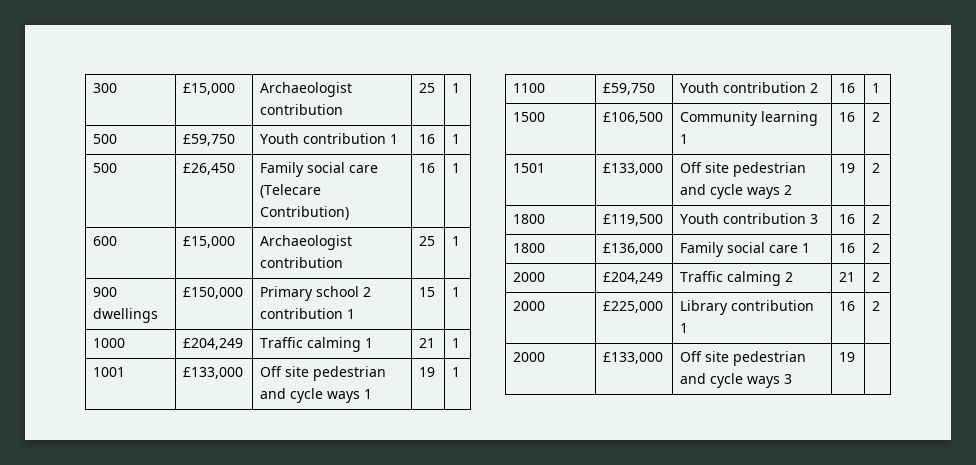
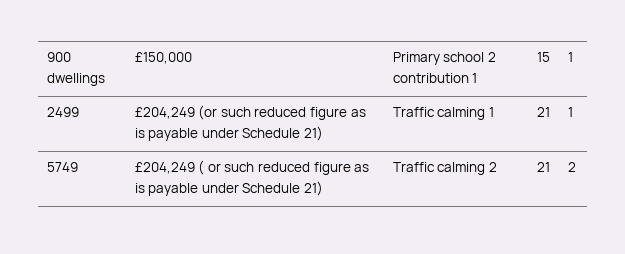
- 300 | £15,000 | Archaeologist contribution | 25 | 1
- 500 | £59,750 | Youth contribution 1 | 16 | 1
- 500 | £26,450 | Family social care (Telecare Contribution) | 16 | 1
- 600 | £15,000 | Archaeologist contribution | 25 | 1
- 1000 | £204,249 | Traffic calming 1 | 21 | 1
+ 2499 | £204,249 (or such reduced figure as is payable under Schedule 21) | Traffic calming 1 | 21 | 1
- 1001 | £133,000 | Off site pedestrian and cycle ways 1 | 19 | 1
- 1100 | £59,750 | Youth contribution 2 | 16 | 1
- 1500 | £106,500 | Community learning 1 | 16 | 2
- 1501 | £133,000 | Off site pedestrian and cycle ways 2 | 19 | 2
- 1800 | £119,500 | Youth contribution 3 | 16 | 2
- 1800 | £136,000 | Family social care 1 | 16 | 2
- 2000 | £204,249 | Traffic calming 2 | 21 | 2
+ 5749 | £204,249 ( or such reduced figure as is payable under Schedule 21) | Traffic calming 2 | 21 | 2
- 2000 | £225,000 | Library contribution 1 | 16 | 2
- 2000 | £133,000 | Off site pedestrian and cycle ways 3 | 19 |

